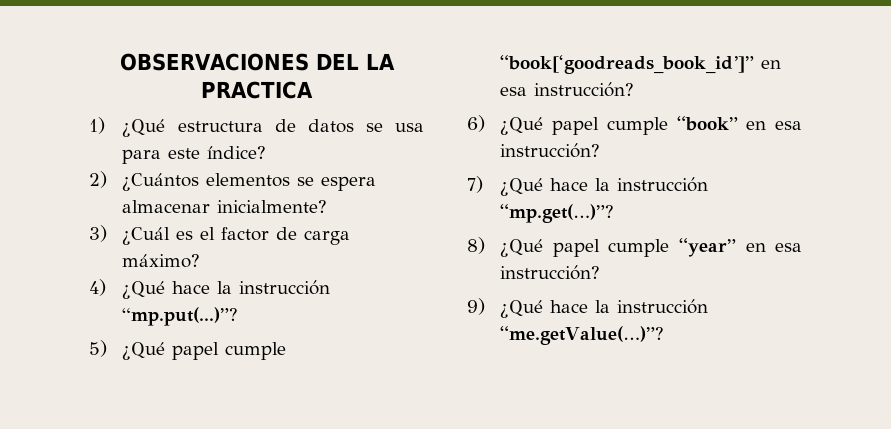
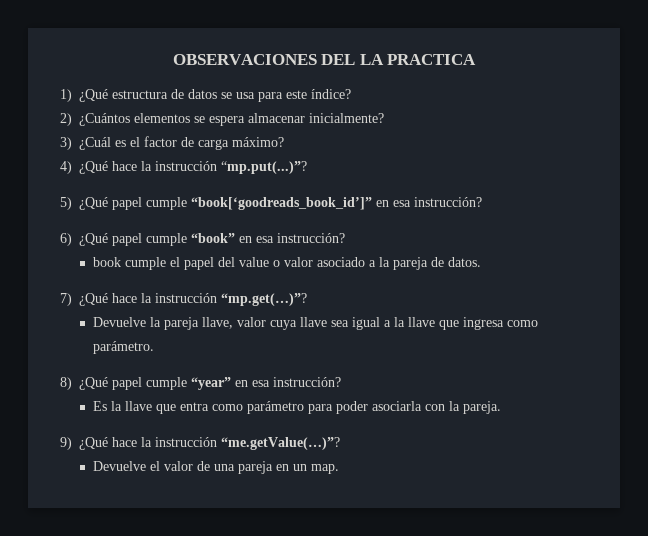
+ book cumple el papel del value o valor asociado a la pareja de datos.
+ Devuelve la pareja llave, valor cuya llave sea igual a la llave que ingresa como parámetro.
+ Es la llave que entra como parámetro para poder asociarla con la pareja.
+ Devuelve el valor de una pareja en un map.

